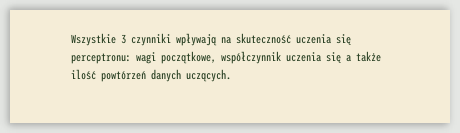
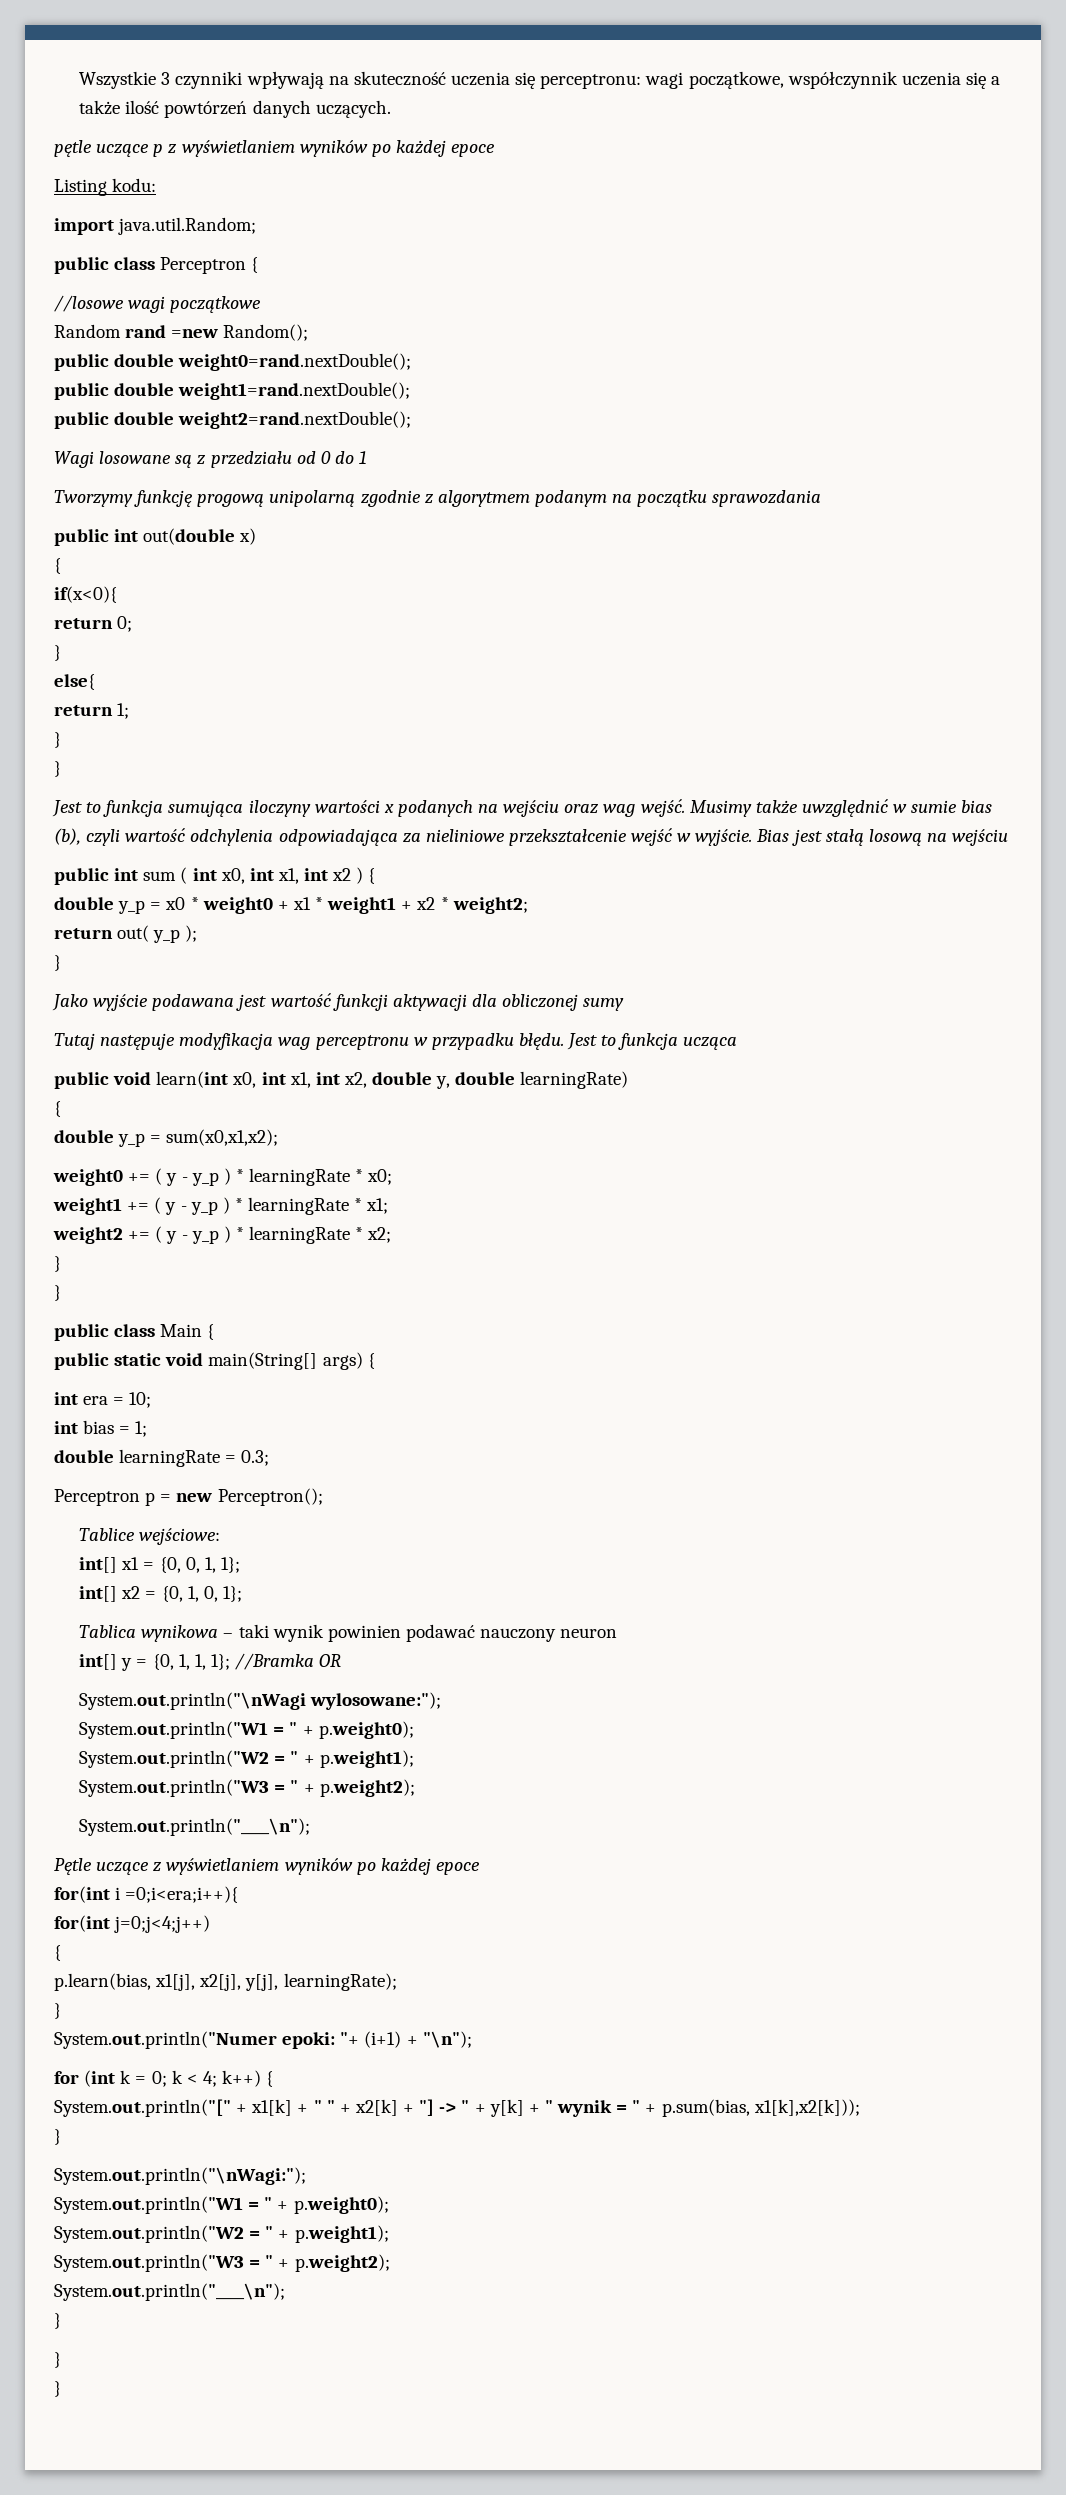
+ pętle uczące p z wyświetlaniem wyników po każdej epoce
+ Listing kodu:
+ import java.util.Random;
+ public class Perceptron {
+ //losowe wagi początkowe
+ Random rand =new Random();
+ public double weight0=rand.nextDouble();
+ public double weight1=rand.nextDouble();
+ public double weight2=rand.nextDouble();
+ Wagi losowane są z przedziału od 0 do 1
+ Tworzymy funkcję progową unipolarną zgodnie z algorytmem podanym na początku sprawozdania
+ public int out(double x)
+ {
+ if(x<0){
+ return 0;
+ }
+ else{
+ return 1;
+ }
+ }
+ Jest to funkcja sumująca iloczyny wartości x podanych na wejściu oraz wag wejść. Musimy także uwzględnić w sumie bias (b), czyli wartość odchylenia odpowiadająca za nieliniowe przekształcenie wejść w wyjście. Bias jest stałą losową na wejściu
+ public int sum ( int x0, int x1, int x2 ) {
+ double y_p = x0 * weight0 + x1 * weight1 + x2 * weight2;
+ return out( y_p );
+ }
+ Jako wyjście podawana jest wartość funkcji aktywacji dla obliczonej sumy
+ Tutaj następuje modyfikacja wag perceptronu w przypadku błędu. Jest to funkcja ucząca
+ public void learn(int x0, int x1, int x2, double y, double learningRate)
+ {
+ double y_p = sum(x0,x1,x2);
+ weight0 += ( y - y_p ) * learningRate * x0;
+ weight1 += ( y - y_p ) * learningRate * x1;
+ weight2 += ( y - y_p ) * learningRate * x2;
+ }
+ }
+ public class Main {
+ public static void main(String[] args) {
+ int era = 10;
+ int bias = 1;
+ double learningRate = 0.3;
+ Perceptron p = new Perceptron();
+ Tablice wejściowe:
+ int[] x1 = {0, 0, 1, 1};
+ int[] x2 = {0, 1, 0, 1};
+ Tablica wynikowa – taki wynik powinien podawać nauczony neuron
+ int[] y = {0, 1, 1, 1}; //Bramka OR
+ System.out.println("\nWagi wylosowane:");
+ System.out.println("W1 = " + p.weight0);
+ System.out.println("W2 = " + p.weight1);
+ System.out.println("W3 = " + p.weight2);
+ System.out.println("____\n");
+ Pętle uczące z wyświetlaniem wyników po każdej epoce
+ for(int i =0;i<era;i++){
+ for(int j=0;j<4;j++)
+ {
+ p.learn(bias, x1[j], x2[j], y[j], learningRate);
+ }
+ System.out.println("Numer epoki: "+ (i+1) + "\n");
+ for (int k = 0; k < 4; k++) {
+ System.out.println("[" + x1[k] + " " + x2[k] + "] -> " + y[k] + " wynik = " + p.sum(bias, x1[k],x2[k]));
+ }
+ System.out.println("\nWagi:");
+ System.out.println("W1 = " + p.weight0);
+ System.out.println("W2 = " + p.weight1);
+ System.out.println("W3 = " + p.weight2);
+ System.out.println("____\n");
+ }
+ }
+ }

